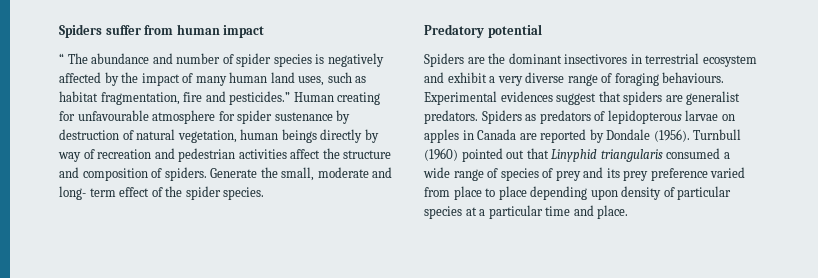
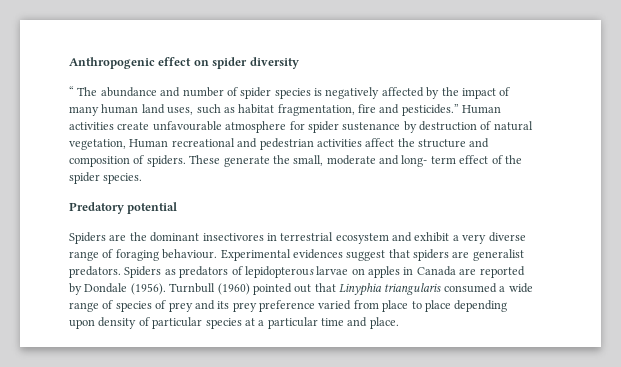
- Spiders suffer from human impact
+ Anthropogenic effect on spider diversity
- Human creating for unfavourable atmosphere for spider sustenance by destruction of natural vegetation, human beings directly by way of recreation and pedestrian activities affect the structure and composition of spiders.
+ Human activities create unfavourable atmosphere for spider sustenance by destruction of natural vegetation, Human recreational and pedestrian activities affect the structure and composition of spiders.
- Generate the small, moderate and long- term effect of the spider species.
+ These generate the small, moderate and long- term effect of the spider species.
- Spiders are the dominant insectivores in terrestrial ecosystem and exhibit a very diverse range of foraging behaviours.
+ Spiders are the dominant insectivores in terrestrial ecosystem and exhibit a very diverse range of foraging behaviour.
- Turnbull (1960) pointed out that Linyphid triangularis consumed a wide range of species of prey and its prey preference varied from place to place depending upon density of particular species at a particular time and place.
+ Turnbull (1960) pointed out that Linyphia triangularis consumed a wide range of species of prey and its prey preference varied from place to place depending upon density of particular species at a particular time and place.

